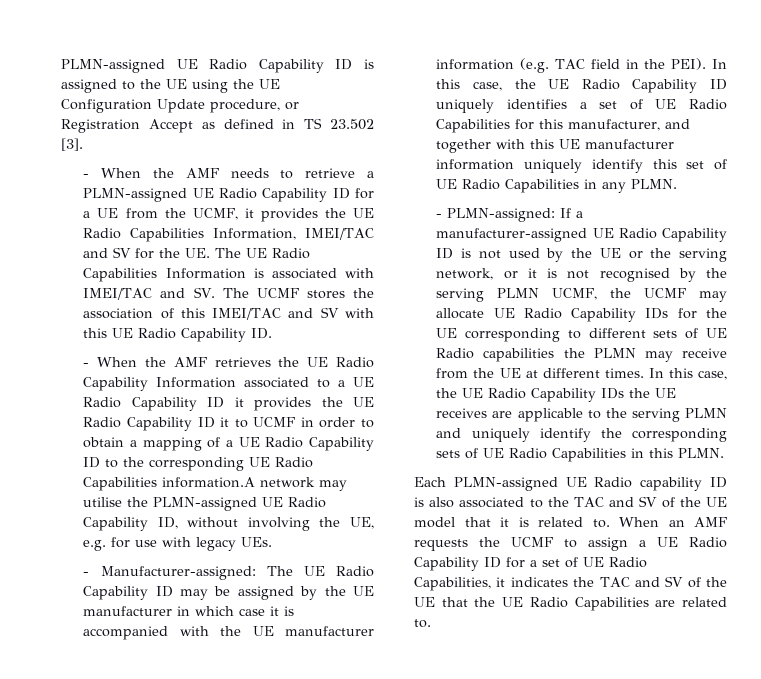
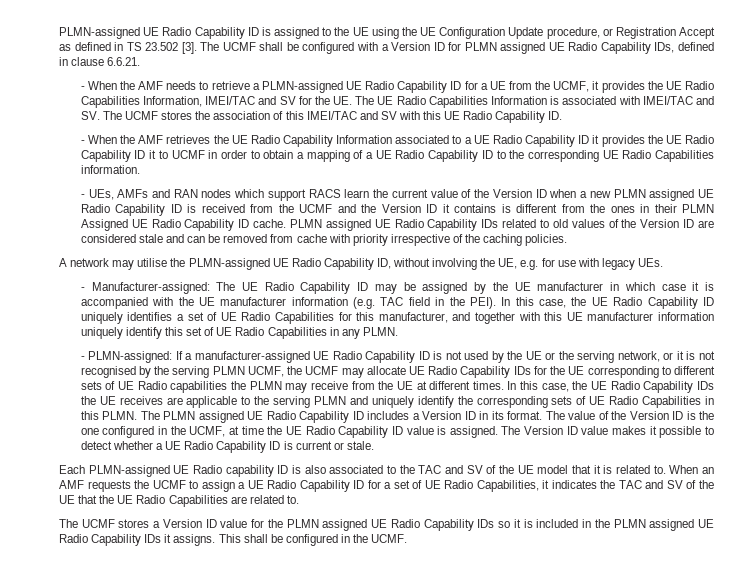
+ The UCMF shall be configured with a Version ID for PLMN assigned UE Radio Capability IDs, defined in clause 6.6.21.
- - When the AMF retrieves the UE Radio Capability Information associated to a UE Radio Capability ID it provides the UE Radio Capability ID it to UCMF in order to obtain a mapping of a UE Radio Capability ID to the corresponding UE Radio Capabilities information.A network may utilise the PLMN-assigned UE Radio Capability ID, without involving the UE, e.g. for use with legacy UEs.
+ - When the AMF retrieves the UE Radio Capability Information associated to a UE Radio Capability ID it provides the UE Radio Capability ID it to UCMF in order to obtain a mapping of a UE Radio Capability ID to the corresponding UE Radio Capabilities information.
+ - UEs, AMFs and RAN nodes which support RACS learn the current value of the Version ID when a new PLMN assigned UE Radio Capability ID is received from the UCMF and the Version ID it contains is different from the ones in their PLMN Assigned UE Radio Capability ID cache. PLMN assigned UE Radio Capability IDs related to old values of the Version ID are considered stale and can be removed from cache with priority irrespective of the caching policies.
+ A network may utilise the PLMN-assigned UE Radio Capability ID, without involving the UE, e.g. for use with legacy UEs.
+ The PLMN assigned UE Radio Capability ID includes a Version ID in its format. The value of the Version ID is the one configured in the UCMF, at time the UE Radio Capability ID value is assigned. The Version ID value makes it possible to detect whether a UE Radio Capability ID is current or stale.
+ The UCMF stores a Version ID value for the PLMN assigned UE Radio Capability IDs so it is included in the PLMN assigned UE Radio Capability IDs it assigns. This shall be configured in the UCMF.

